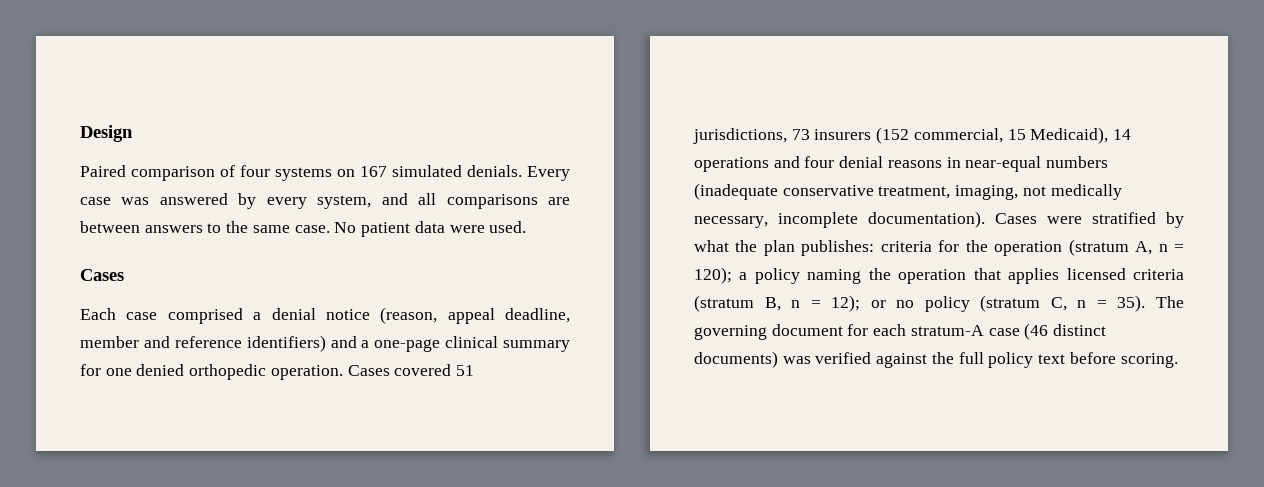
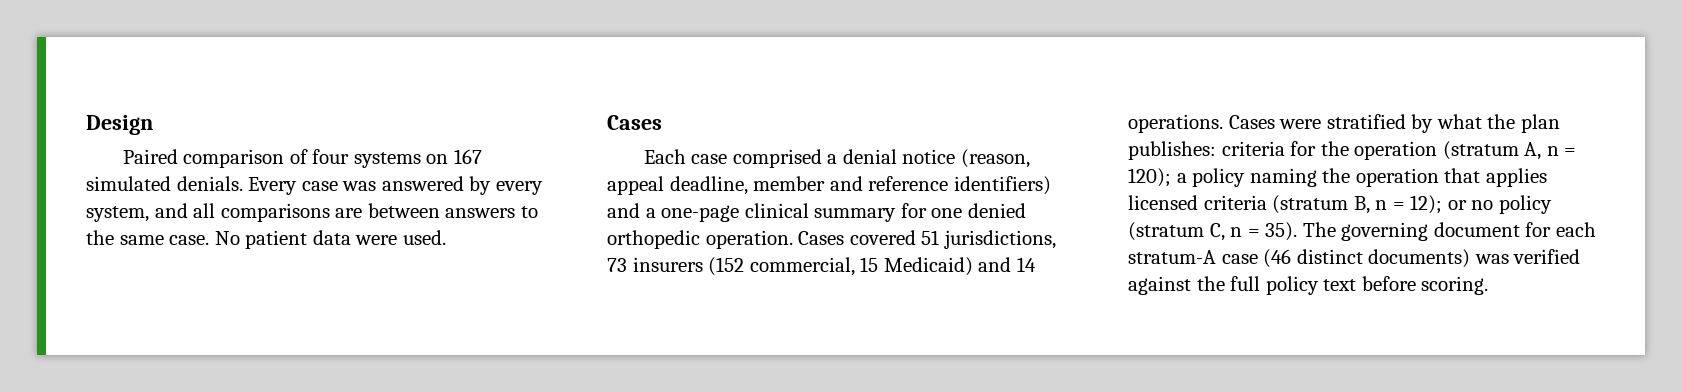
- Cases covered 51 jurisdictions, 73 insurers (152 commercial, 15 Medicaid), 14 operations and four denial reasons in near-equal numbers (inadequate conservative treatment, imaging, not medically necessary, incomplete documentation).
+ Cases covered 51 jurisdictions, 73 insurers (152 commercial, 15 Medicaid) and 14 operations.

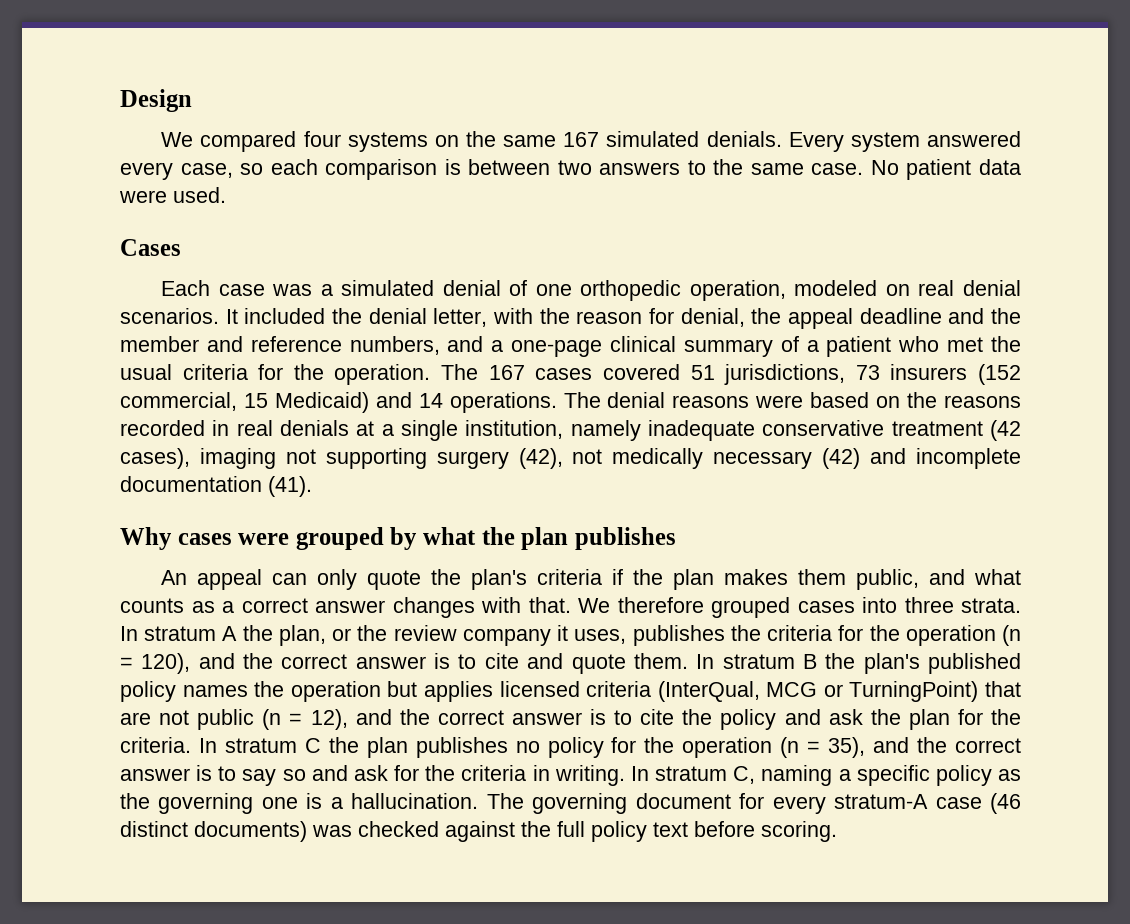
- Paired comparison of four systems on 167 simulated denials.
+ We compared four systems on the same 167 simulated denials.
- Every case was answered by every system, and all comparisons are between answers to the same case.
+ Every system answered every case, so each comparison is between two answers to the same case.
- Each case comprised a denial notice (reason, appeal deadline, member and reference identifiers) and a one-page clinical summary for one denied orthopedic operation. Cases covered 51 jurisdictions, 73 insurers (152 commercial, 15 Medicaid) and 14 operations.
+ Each case was a simulated denial of one orthopedic operation, modeled on real denial scenarios. It included the denial letter, with the reason for denial, the appeal deadline and the member and reference numbers, and a one-page clinical summary of a patient who met the usual criteria for the operation. The 167 cases covered 51 jurisdictions, 73 insurers (152 commercial, 15 Medicaid) and 14 operations.
- Cases were stratified by what the plan publishes: criteria for the operation (stratum A, n = 120); a policy naming the operation that applies licensed criteria (stratum B, n = 12); or no policy (stratum C, n = 35).
+ The denial reasons were based on the reasons recorded in real denials at a single institution, namely inadequate conservative treatment (42 cases), imaging not supporting surgery (42), not medically necessary (42) and incomplete documentation (41).
+ Why cases were grouped by what the plan publishes
+ An appeal can only quote the plan's criteria if the plan makes them public, and what counts as a correct answer changes with that. We therefore grouped cases into three strata. In stratum A the plan, or the review company it uses, publishes the criteria for the operation (n = 120), and the correct answer is to cite and quote them. In stratum B the plan's published policy names the operation but applies licensed criteria (InterQual, MCG or TurningPoint) that are not public (n = 12), and the correct answer is to cite the policy and ask the plan for the criteria. In stratum C the plan publishes no policy for the operation (n = 35), and the correct answer is to say so and ask for the criteria in writing. In stratum C, naming a specific policy as the governing one is a hallucination.
- The governing document for each stratum-A case (46 distinct documents) was verified against the full policy text before scoring.
+ The governing document for every stratum-A case (46 distinct documents) was checked against the full policy text before scoring.

